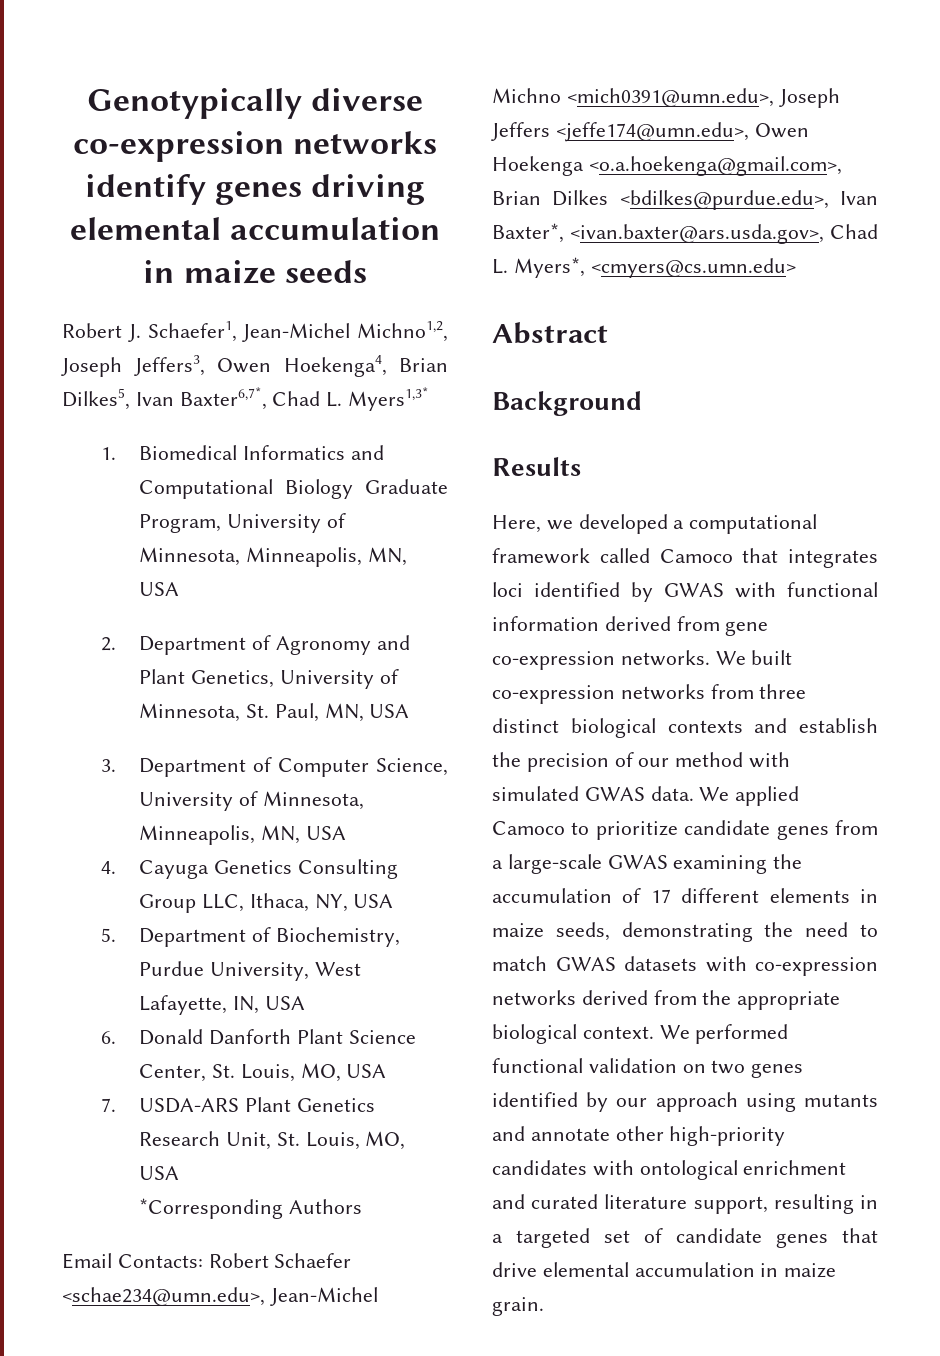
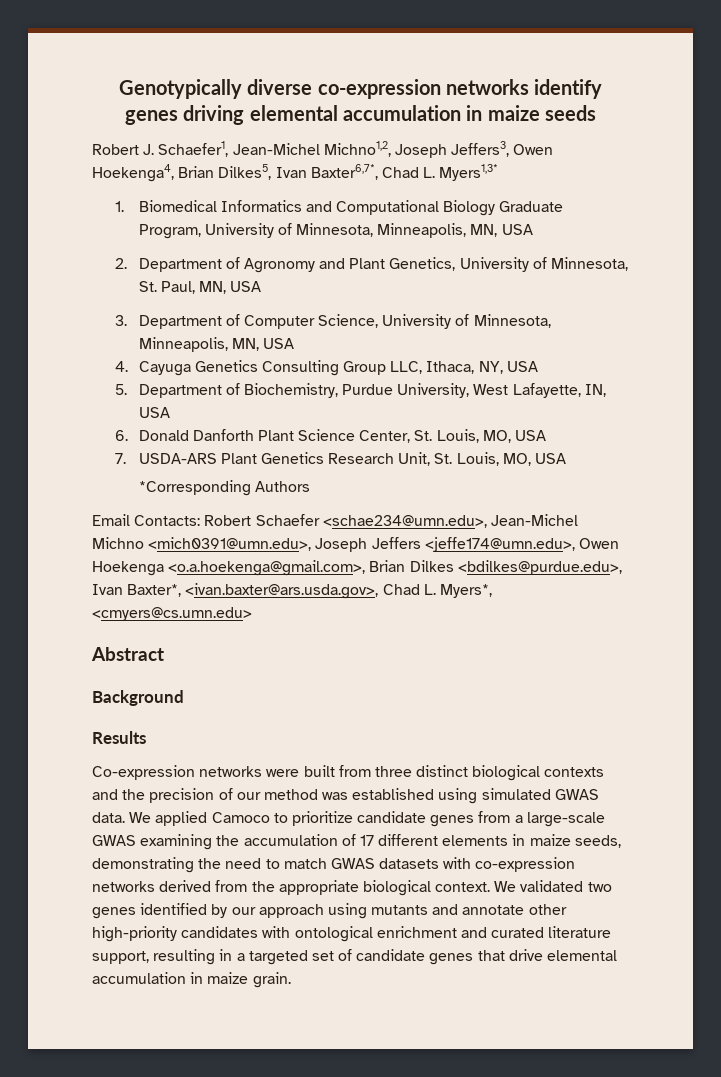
- Here, we developed a computational framework called Camoco that integrates loci identified by GWAS with functional information derived from gene co-expression networks. We built co-expression networks from three distinct biological contexts and establish the precision of our method with simulated GWAS data.
+ Co-expression networks were built from three distinct biological contexts and the precision of our method was established using simulated GWAS data.
- We performed functional validation on two genes identified by our approach using mutants and annotate other high-priority candidates with ontological enrichment and curated literature support, resulting in a targeted set of candidate genes that drive elemental accumulation in maize grain.
+ We validated two genes identified by our approach using mutants and annotate other high-priority candidates with ontological enrichment and curated literature support, resulting in a targeted set of candidate genes that drive elemental accumulation in maize grain.

